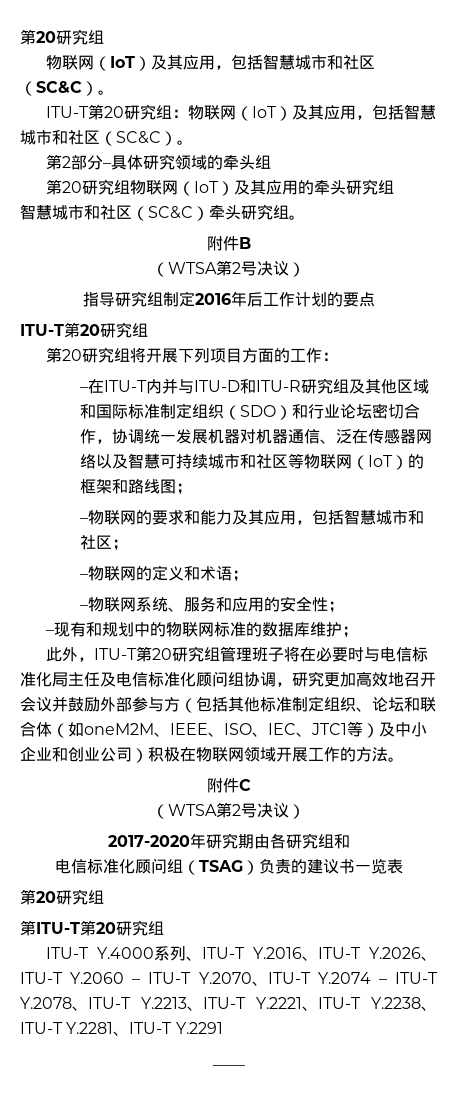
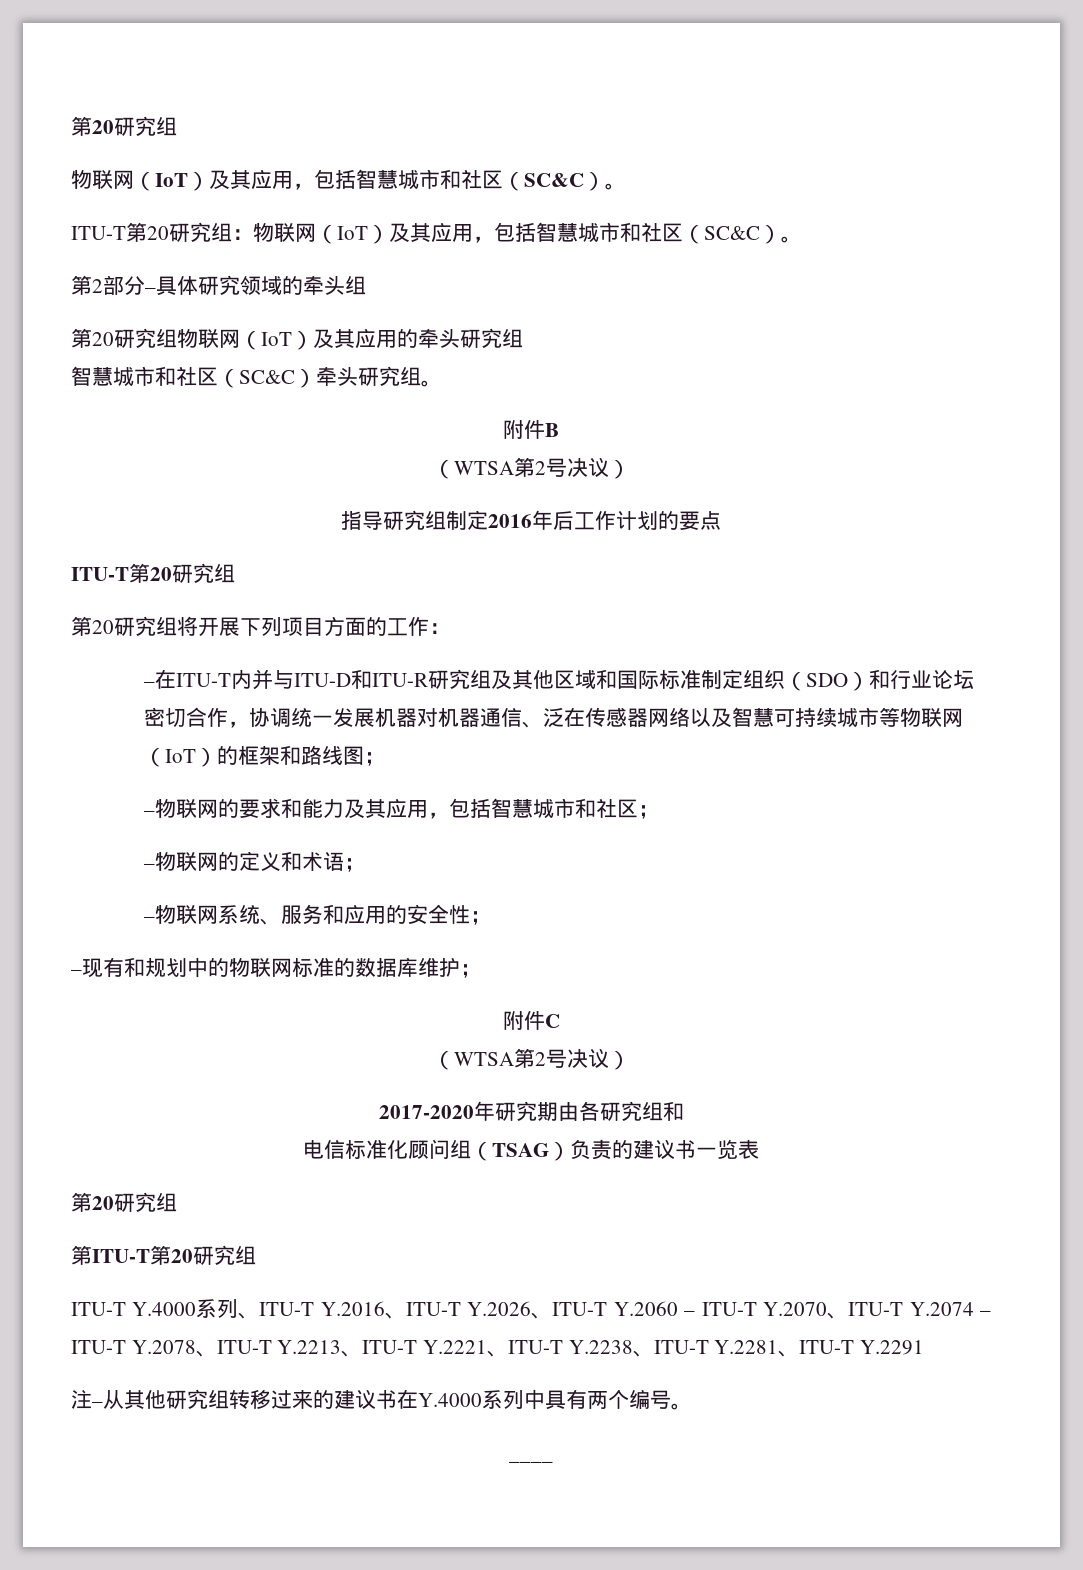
- –在ITU-T内并与ITU-D和ITU-R研究组及其他区域和国际标准制定组织（SDO）和行业论坛密切合作，协调统一发展机器对机器通信、泛在传感器网络以及智慧可持续城市和社区等物联网（IoT）的框架和路线图；
+ –在ITU-T内并与ITU-D和ITU-R研究组及其他区域和国际标准制定组织（SDO）和行业论坛密切合作，协调统一发展机器对机器通信、泛在传感器网络以及智慧可持续城市等物联网（IoT）的框架和路线图；
- 此外，ITU-T第20研究组管理班子将在必要时与电信标准化局主任及电信标准化顾问组协调，研究更加高效地召开会议并鼓励外部参与方（包括其他标准制定组织、论坛和联合体（如oneM2M、IEEE、ISO、IEC、JTC1等）及中小企业和创业公司）积极在物联网领域开展工作的方法。
+ 注–从其他研究组转移过来的建议书在Y.4000系列中具有两个编号。

